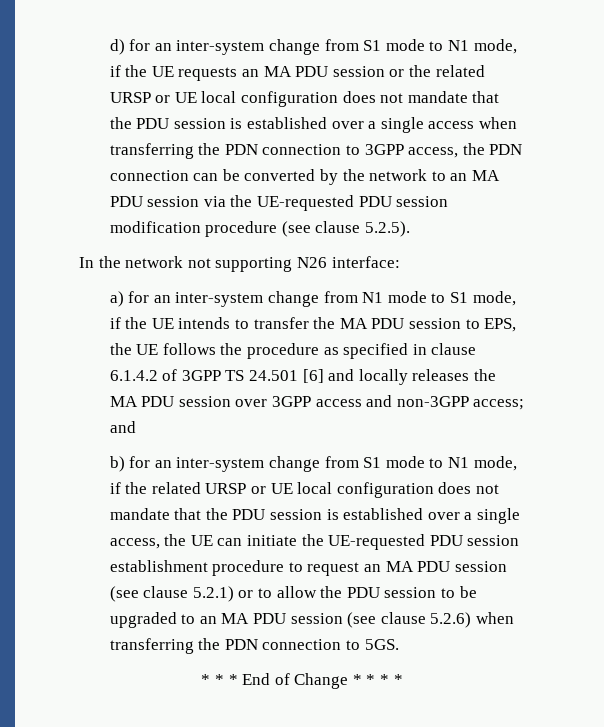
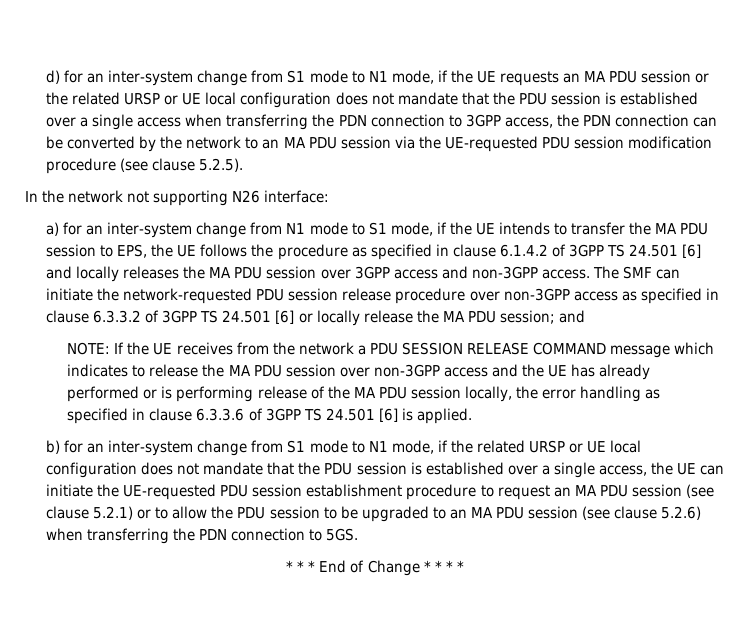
- a) for an inter-system change from N1 mode to S1 mode, if the UE intends to transfer the MA PDU session to EPS, the UE follows the procedure as specified in clause 6.1.4.2 of 3GPP TS 24.501 [6] and locally releases the MA PDU session over 3GPP access and non-3GPP access; and
+ a) for an inter-system change from N1 mode to S1 mode, if the UE intends to transfer the MA PDU session to EPS, the UE follows the procedure as specified in clause 6.1.4.2 of 3GPP TS 24.501 [6] and locally releases the MA PDU session over 3GPP access and non-3GPP access. The SMF can initiate the network-requested PDU session release procedure over non-3GPP access as specified in clause 6.3.3.2 of 3GPP TS 24.501 [6] or locally release the MA PDU session; and
+ NOTE: If the UE receives from the network a PDU SESSION RELEASE COMMAND message which indicates to release the MA PDU session over non-3GPP access and the UE has already performed or is performing release of the MA PDU session locally, the error handling as specified in clause 6.3.3.6 of 3GPP TS 24.501 [6] is applied.

